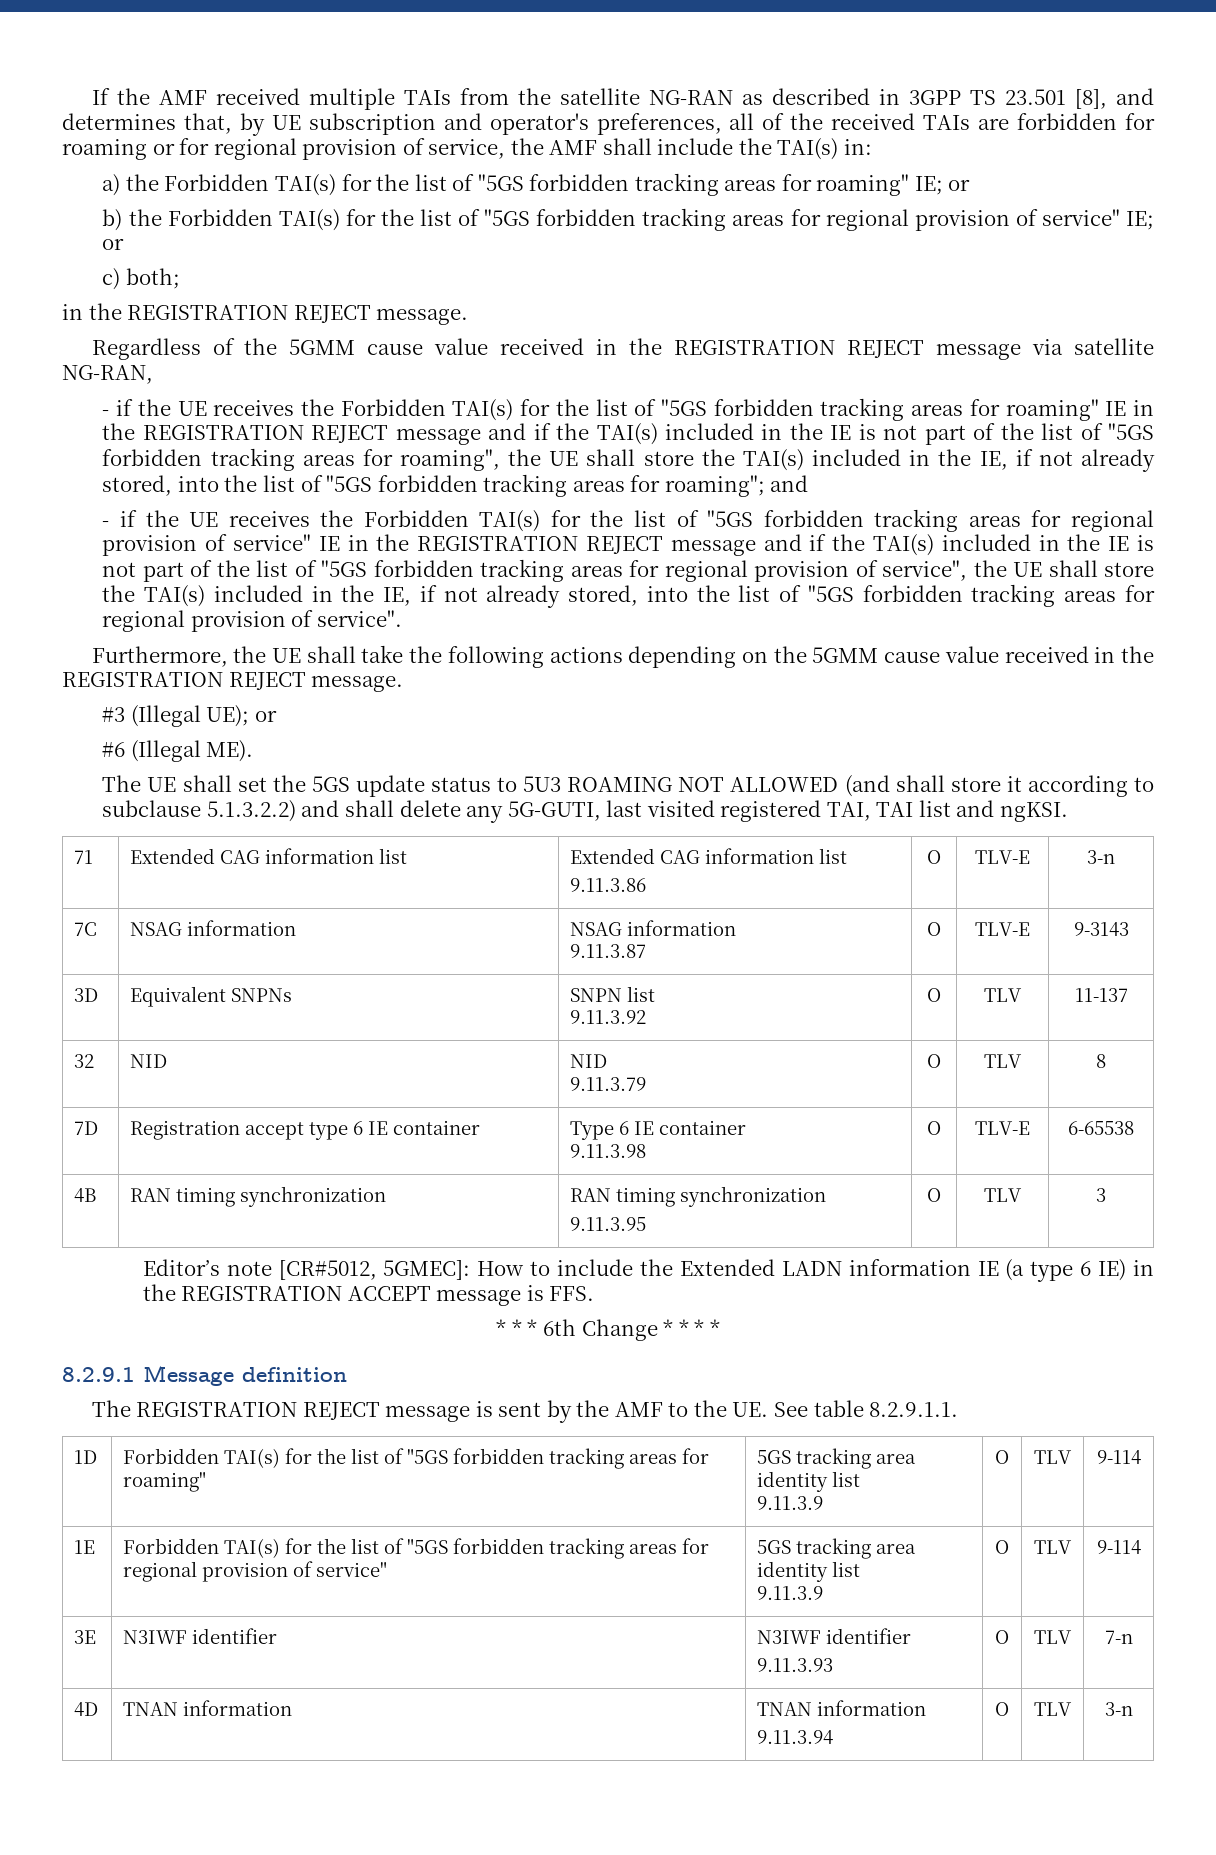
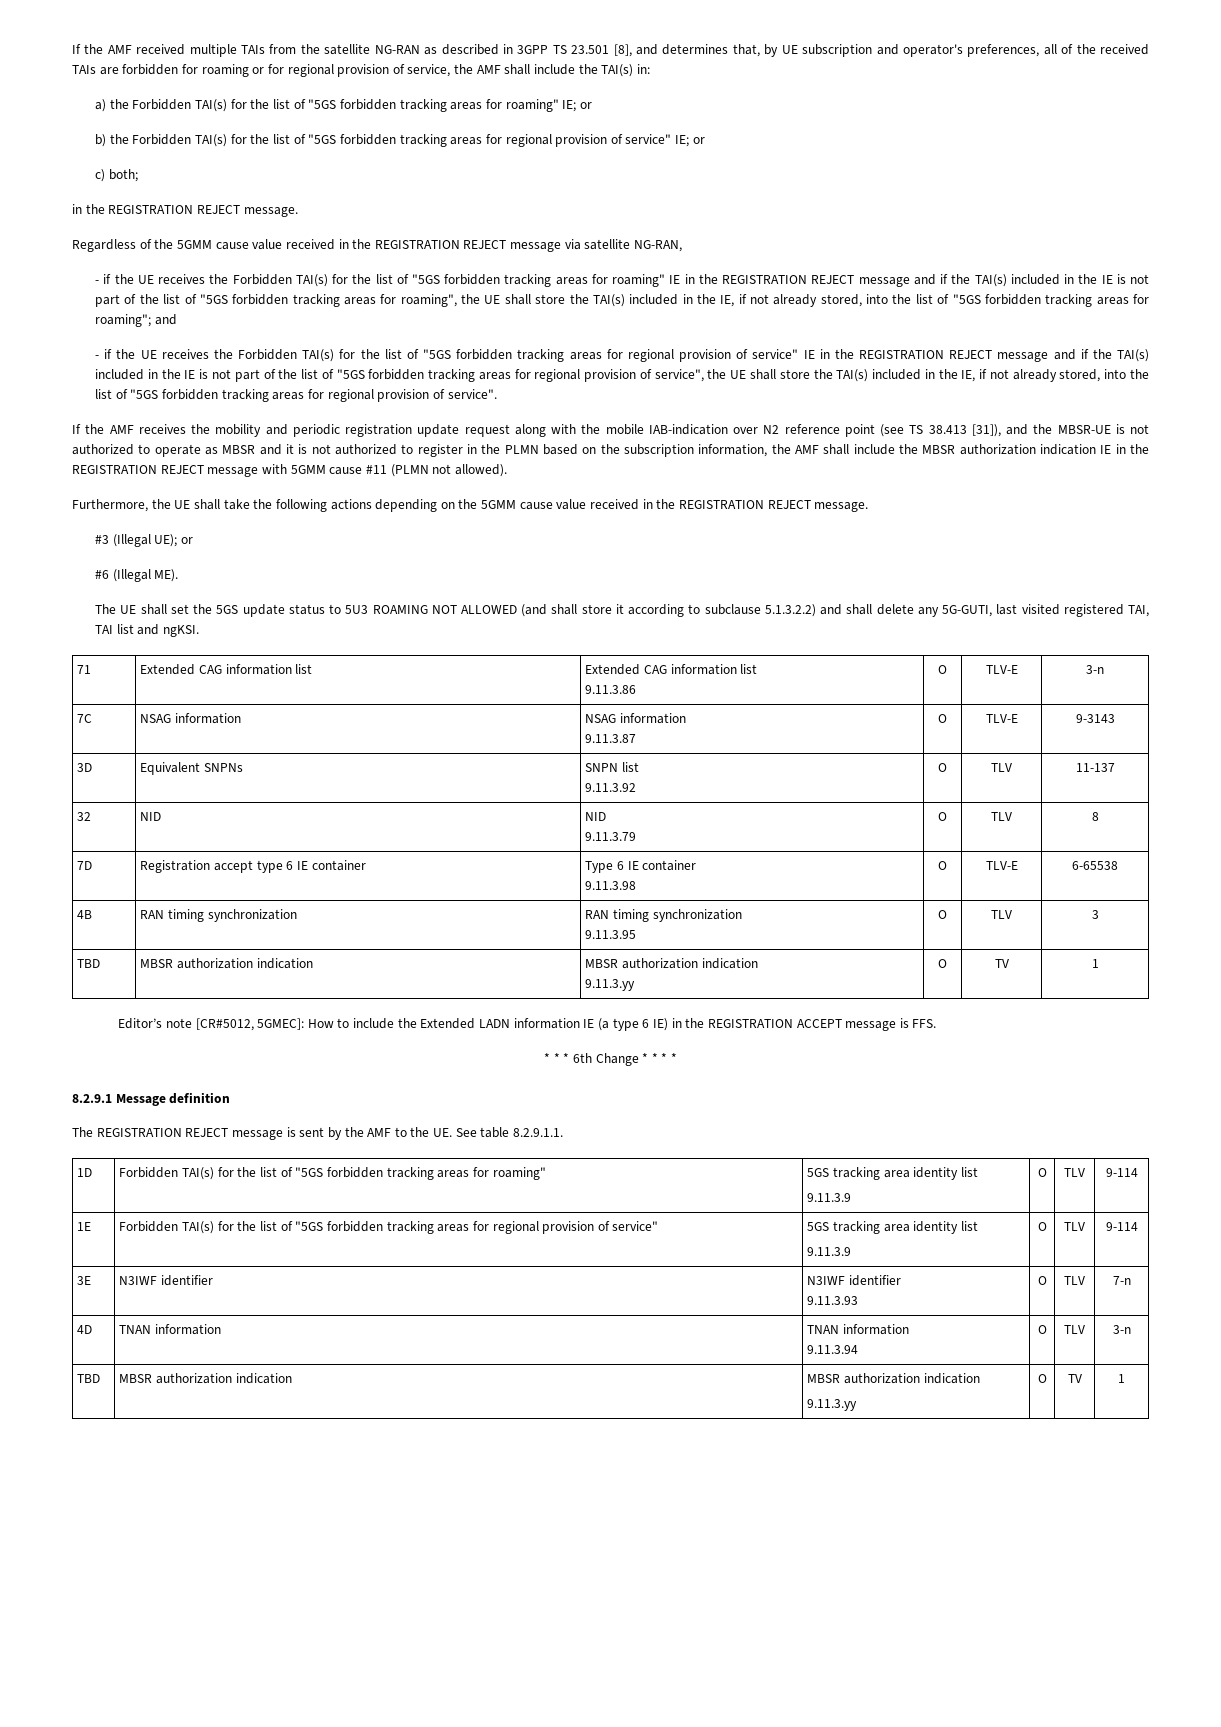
+ If the AMF receives the mobility and periodic registration update request along with the mobile IAB-indication over N2 reference point (see TS 38.413 [31]), and the MBSR-UE is not authorized to operate as MBSR and it is not authorized to register in the PLMN based on the subscription information, the AMF shall include the MBSR authorization indication IE in the REGISTRATION REJECT message with 5GMM cause #11 (PLMN not allowed).
  4B | RAN timing synchronization | RAN timing synchronization
  9.11.3.95 | O | TLV | 3
+ TBD | MBSR authorization indication | MBSR authorization indication
+ 9.11.3.yy | O | TV | 1
  4D | TNAN information | TNAN information
  9.11.3.94 | O | TLV | 3-n
+ TBD | MBSR authorization indication | MBSR authorization indication
+ 9.11.3.yy | O | TV | 1

